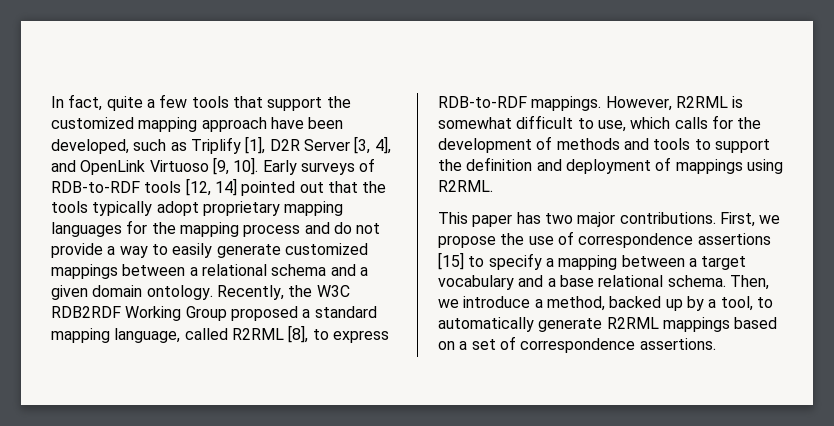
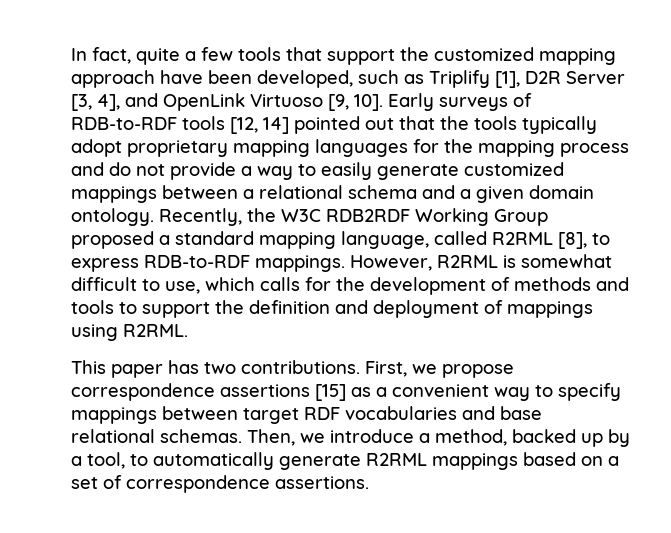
- This paper has two major contributions.
+ This paper has two contributions.
- First, we propose the use of correspondence assertions [15] to specify a mapping between a target vocabulary and a base relational schema.
+ First, we propose correspondence assertions [15] as a convenient way to specify mappings between target RDF vocabularies and base relational schemas.

